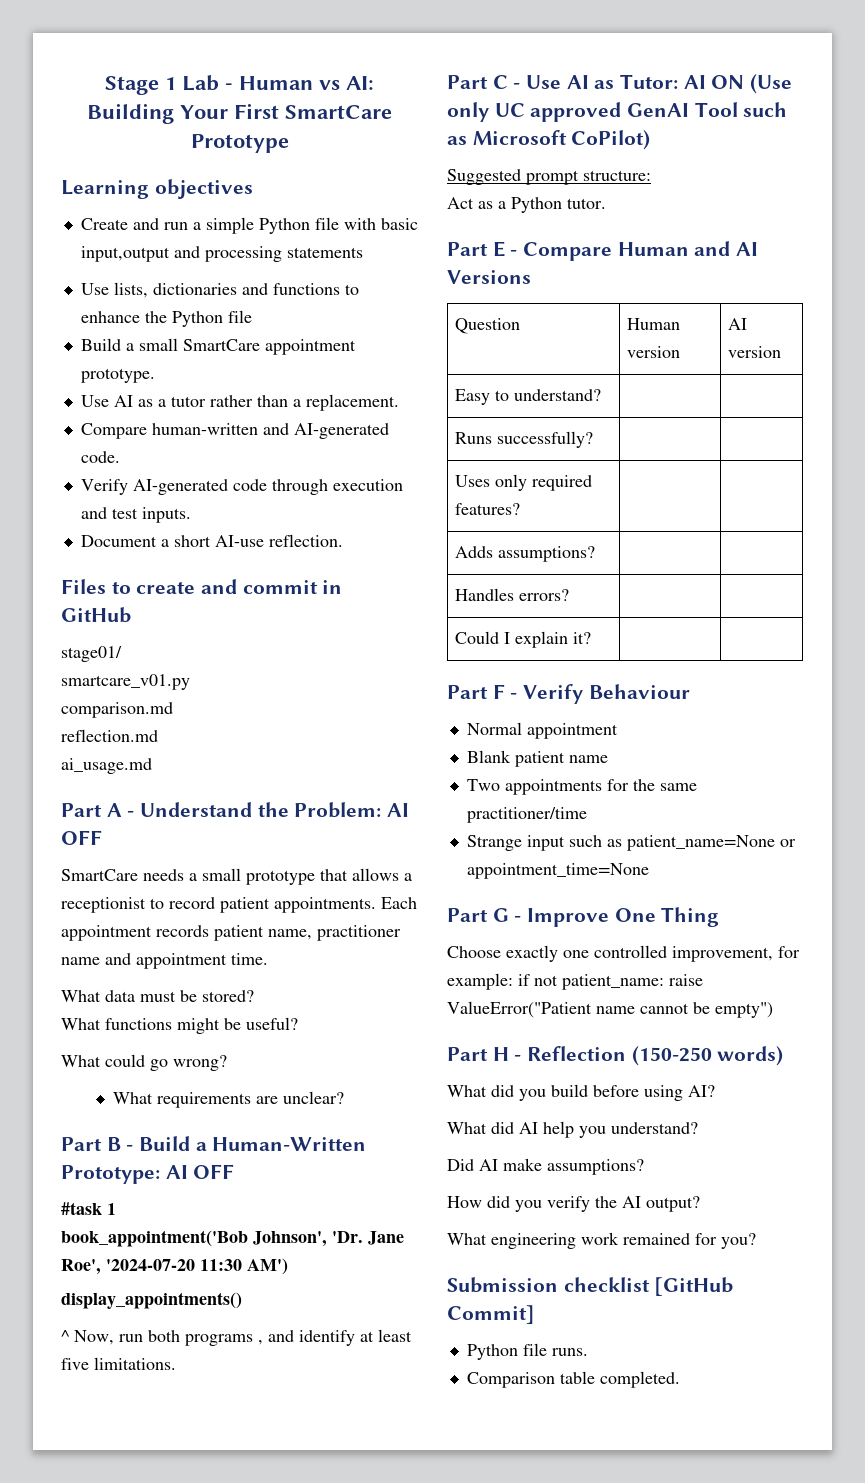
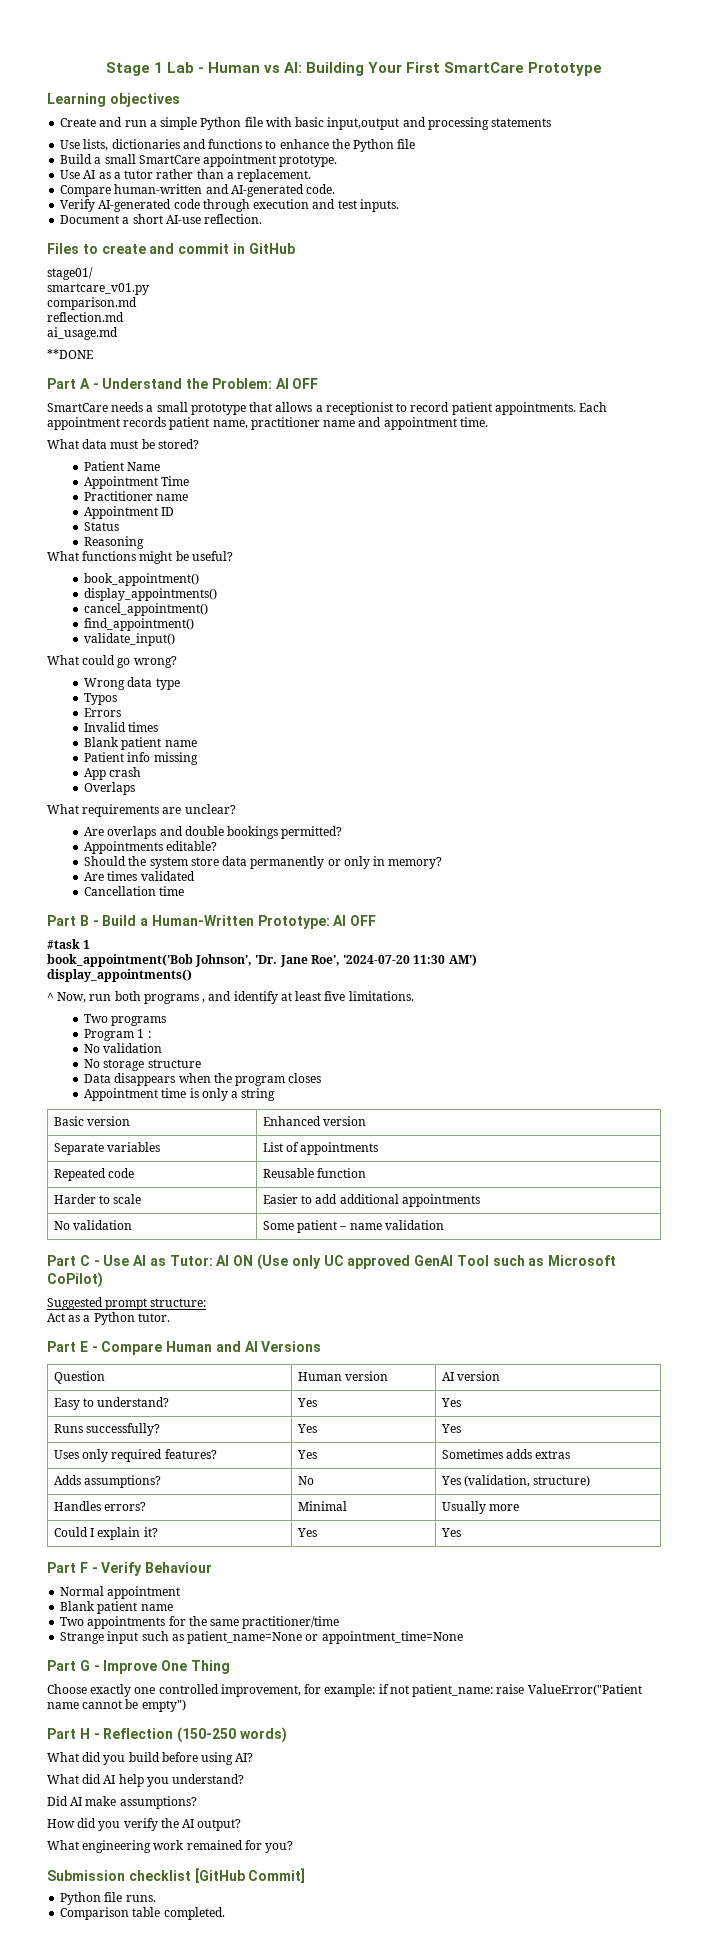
+ **DONE
+ Patient Name
+ Appointment Time
+ Practitioner name
+ Appointment ID
+ Status
+ Reasoning
+ book_appointment()
+ display_appointments()
+ cancel_appointment()
+ find_appointment()
+ validate_input()
+ Wrong data type
+ Typos
+ Errors
+ Invalid times
+ Blank patient name
+ Patient info missing
+ App crash
+ Overlaps
  What requirements are unclear?
+ Are overlaps and double bookings permitted?
+ Appointments editable?
+ Should the system store data permanently or only in memory?
+ Are times validated
+ Cancellation time
+ Two programs
+ Program 1 :
+ No validation
+ No storage structure
+ Data disappears when the program closes
+ Appointment time is only a string
+ Basic version | Enhanced version
+ Separate variables | List of appointments
+ Repeated code | Reusable function
+ Harder to scale | Easier to add additional appointments
+ No validation | Some patient – name validation
- Easy to understand? | |
+ Easy to understand? | Yes | Yes
- Runs successfully? | |
+ Runs successfully? | Yes | Yes
- Uses only required features? | |
- Adds assumptions? | |
+ Uses only required features? | Yes | Sometimes adds extras
+ Adds assumptions? | No | Yes (validation, structure)
- Handles errors? | |
+ Handles errors? | Minimal | Usually more
- Could I explain it? | |
+ Could I explain it? | Yes | Yes

